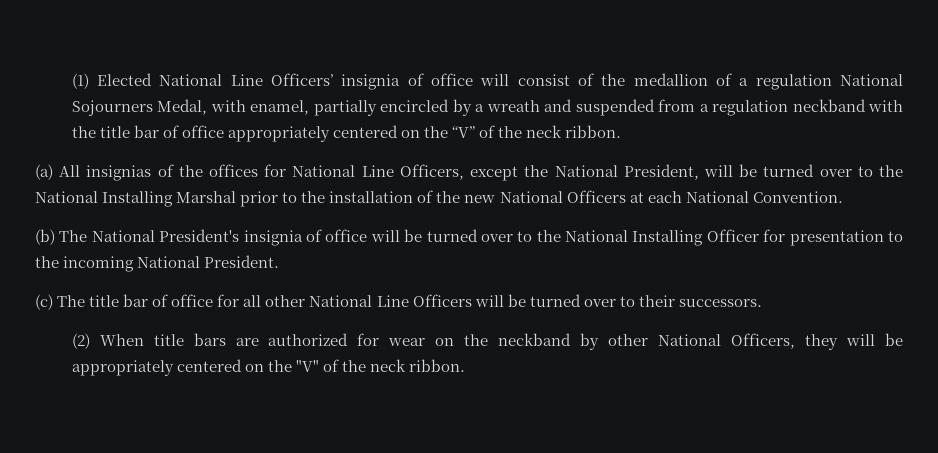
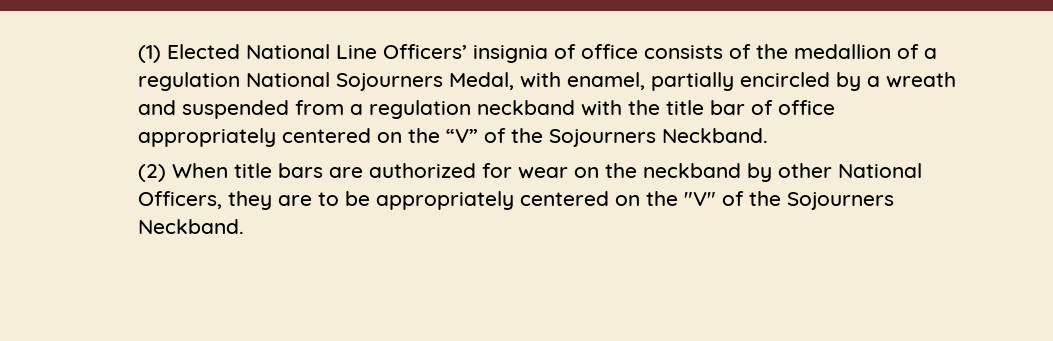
- (1) Elected National Line Officers’ insignia of office will consist of the medallion of a regulation National Sojourners Medal, with enamel, partially encircled by a wreath and suspended from a regulation neckband with the title bar of office appropriately centered on the “V” of the neck ribbon.
- (a) All insignias of the offices for National Line Officers, except the National President, will be turned over to the National Installing Marshal prior to the installation of the new National Officers at each National Convention.
- (b) The National President's insignia of office will be turned over to the National Installing Officer for presentation to the incoming National President.
- (c) The title bar of office for all other National Line Officers will be turned over to their successors.
+ (1) Elected National Line Officers’ insignia of office consists of the medallion of a regulation National Sojourners Medal, with enamel, partially encircled by a wreath and suspended from a regulation neckband with the title bar of office appropriately centered on the “V” of the Sojourners Neckband.
- (2) When title bars are authorized for wear on the neckband by other National Officers, they will be appropriately centered on the "V" of the neck ribbon.
+ (2) When title bars are authorized for wear on the neckband by other National Officers, they are to be appropriately centered on the "V" of the Sojourners Neckband.

